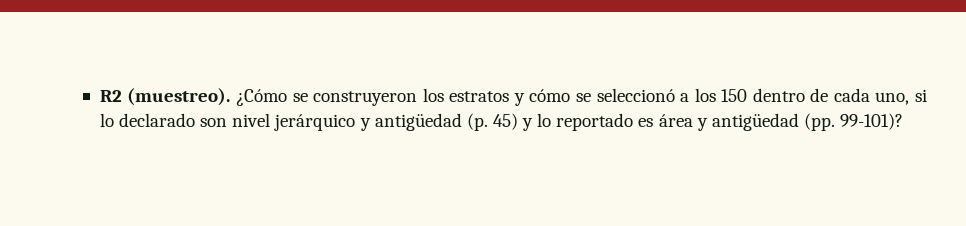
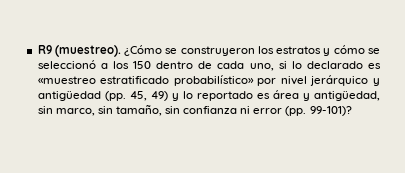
- R2 (muestreo).
+ R9 (muestreo).
- ¿Cómo se construyeron los estratos y cómo se seleccionó a los 150 dentro de cada uno, si lo declarado son nivel jerárquico y antigüedad (p. 45) y lo reportado es área y antigüedad (pp. 99-101)?
+ ¿Cómo se construyeron los estratos y cómo se seleccionó a los 150 dentro de cada uno, si lo declarado es «muestreo estratificado probabilístico» por nivel jerárquico y antigüedad (pp. 45, 49) y lo reportado es área y antigüedad, sin marco, sin tamaño, sin confianza ni error (pp. 99-101)?

